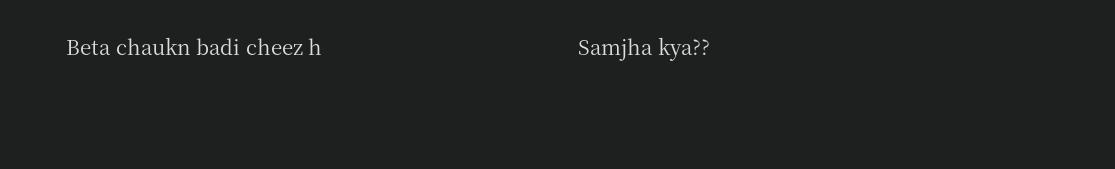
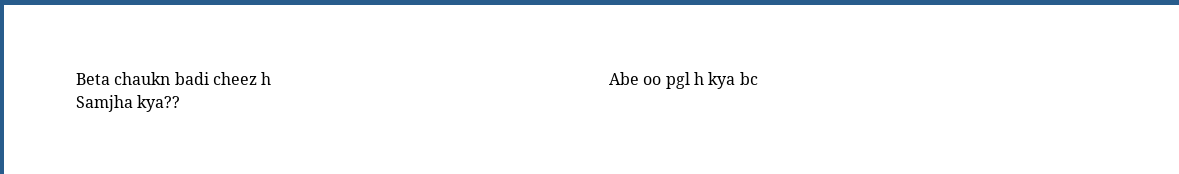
+ Abe oo pgl h kya bc

